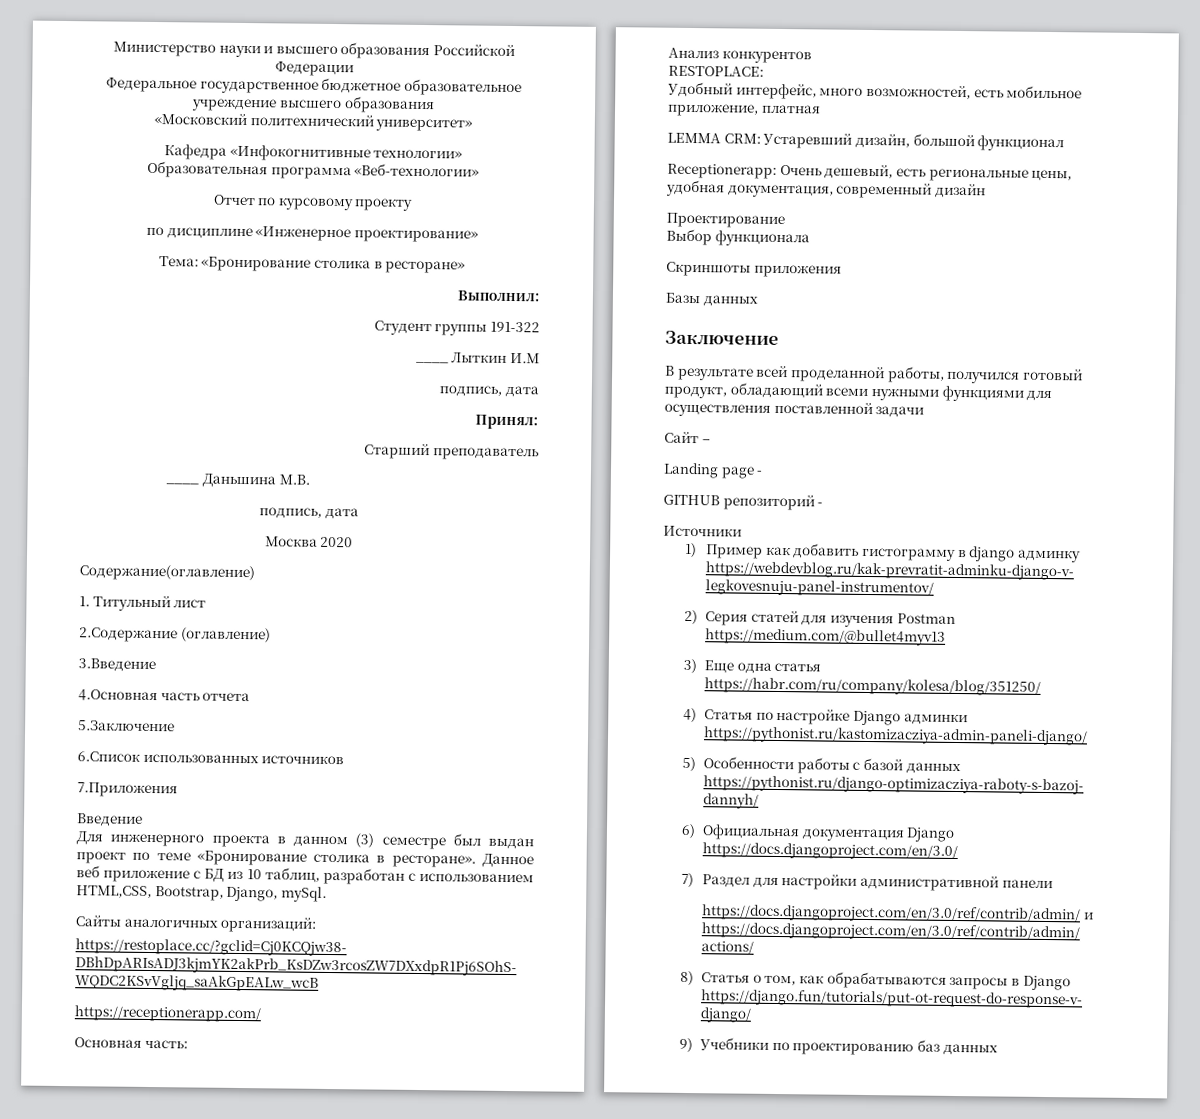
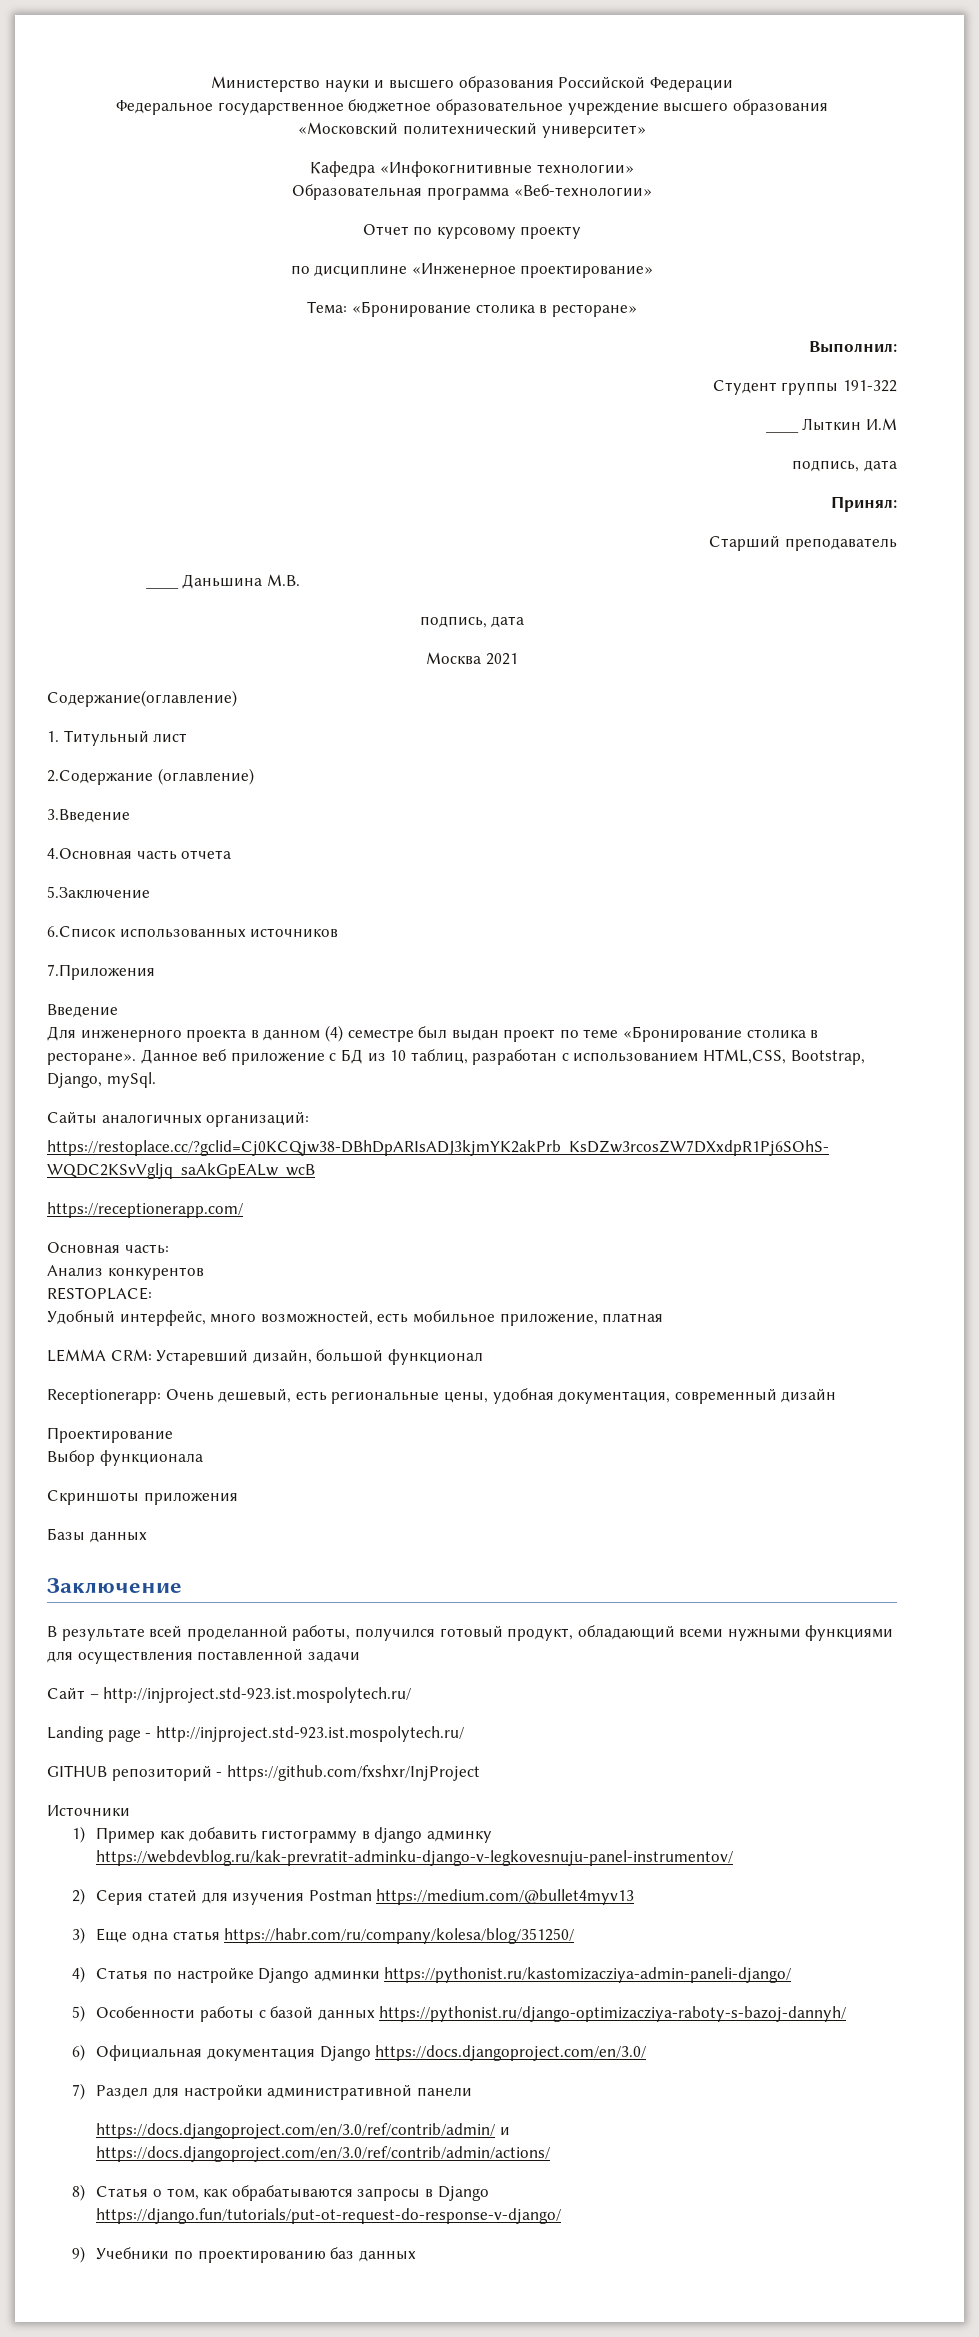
- Москва 2020
+ Москва 2021
- Для инженерного проекта в данном (3) семестре был выдан проект по теме «Бронирование столика в ресторане».
+ Для инженерного проекта в данном (4) семестре был выдан проект по теме «Бронирование столика в ресторане».
- Сайт –
+ Сайт – http://injproject.std-923.ist.mospolytech.ru/
- Landing page -
+ Landing page - http://injproject.std-923.ist.mospolytech.ru/
- GITHUB репозиторий -
+ GITHUB репозиторий - https://github.com/fxshxr/InjProject

